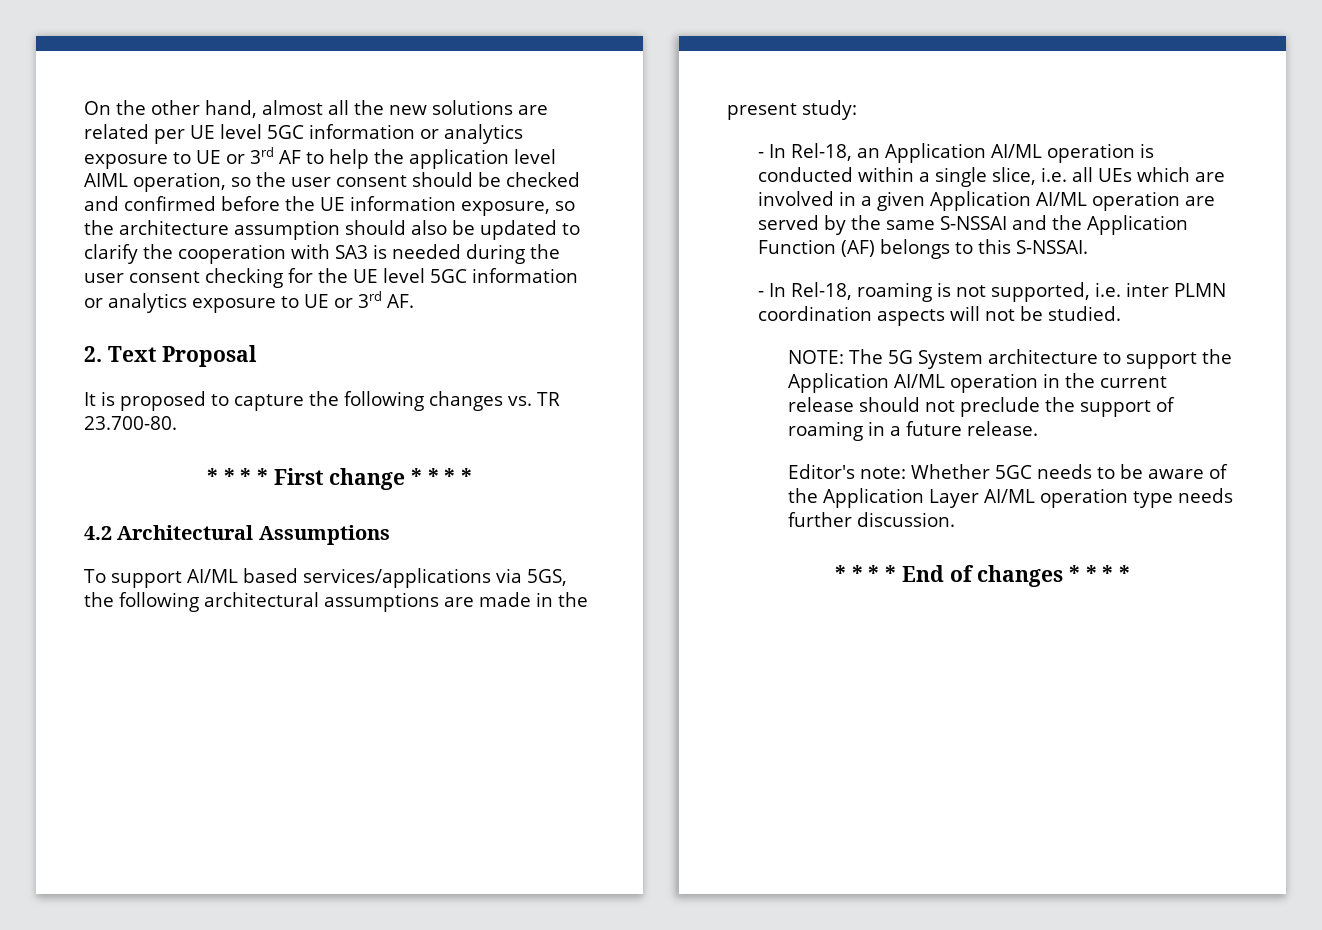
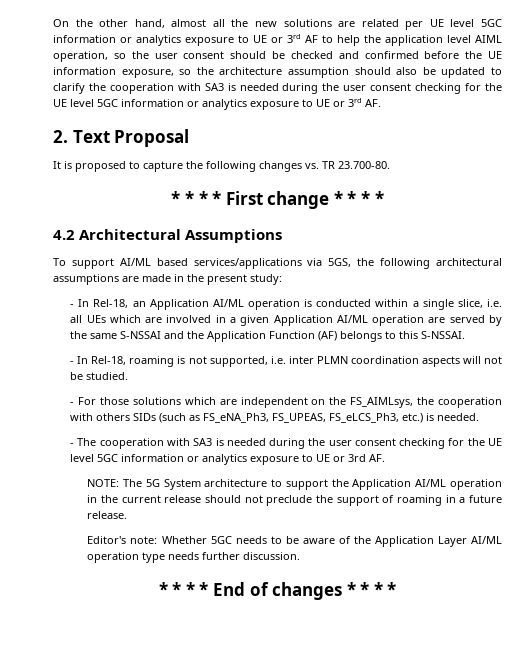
+ - For those solutions which are independent on the FS_AIMLsys, the cooperation with others SIDs (such as FS_eNA_Ph3, FS_UPEAS, FS_eLCS_Ph3, etc.) is needed.
+ - The cooperation with SA3 is needed during the user consent checking for the UE level 5GC information or analytics exposure to UE or 3rd AF.

